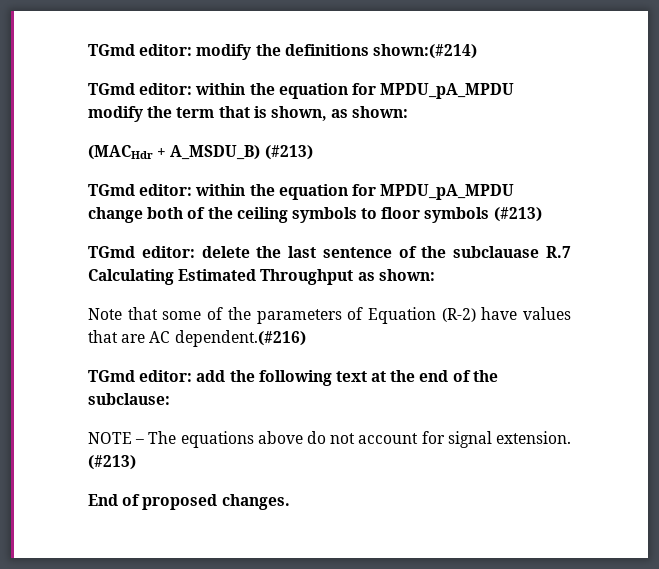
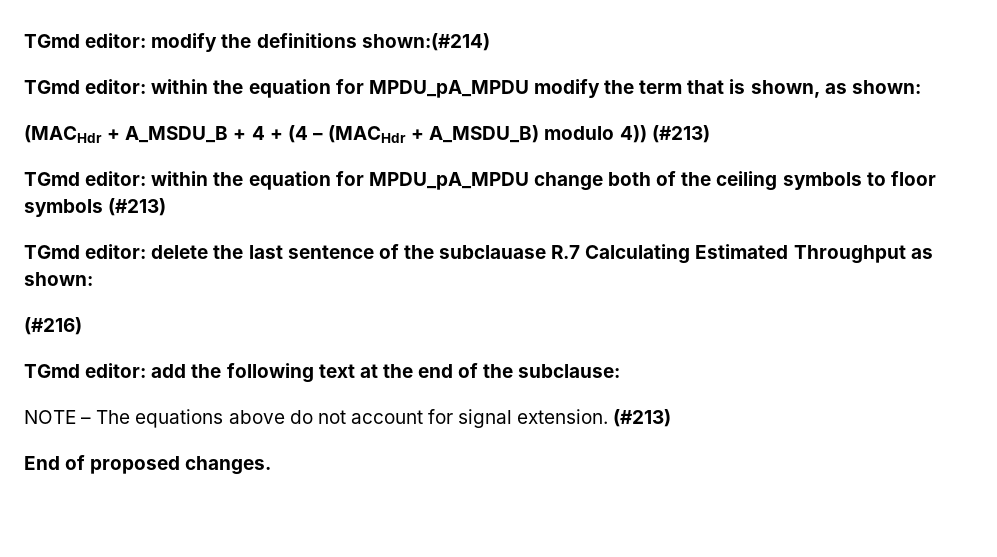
- (MACHdr + A_MSDU_B) (#213)
+ (MACHdr + A_MSDU_B + 4 + (4 – (MACHdr + A_MSDU_B) modulo 4)) (#213)
- Note that some of the parameters of Equation (R-2) have values that are AC dependent.(#216)
+ (#216)

